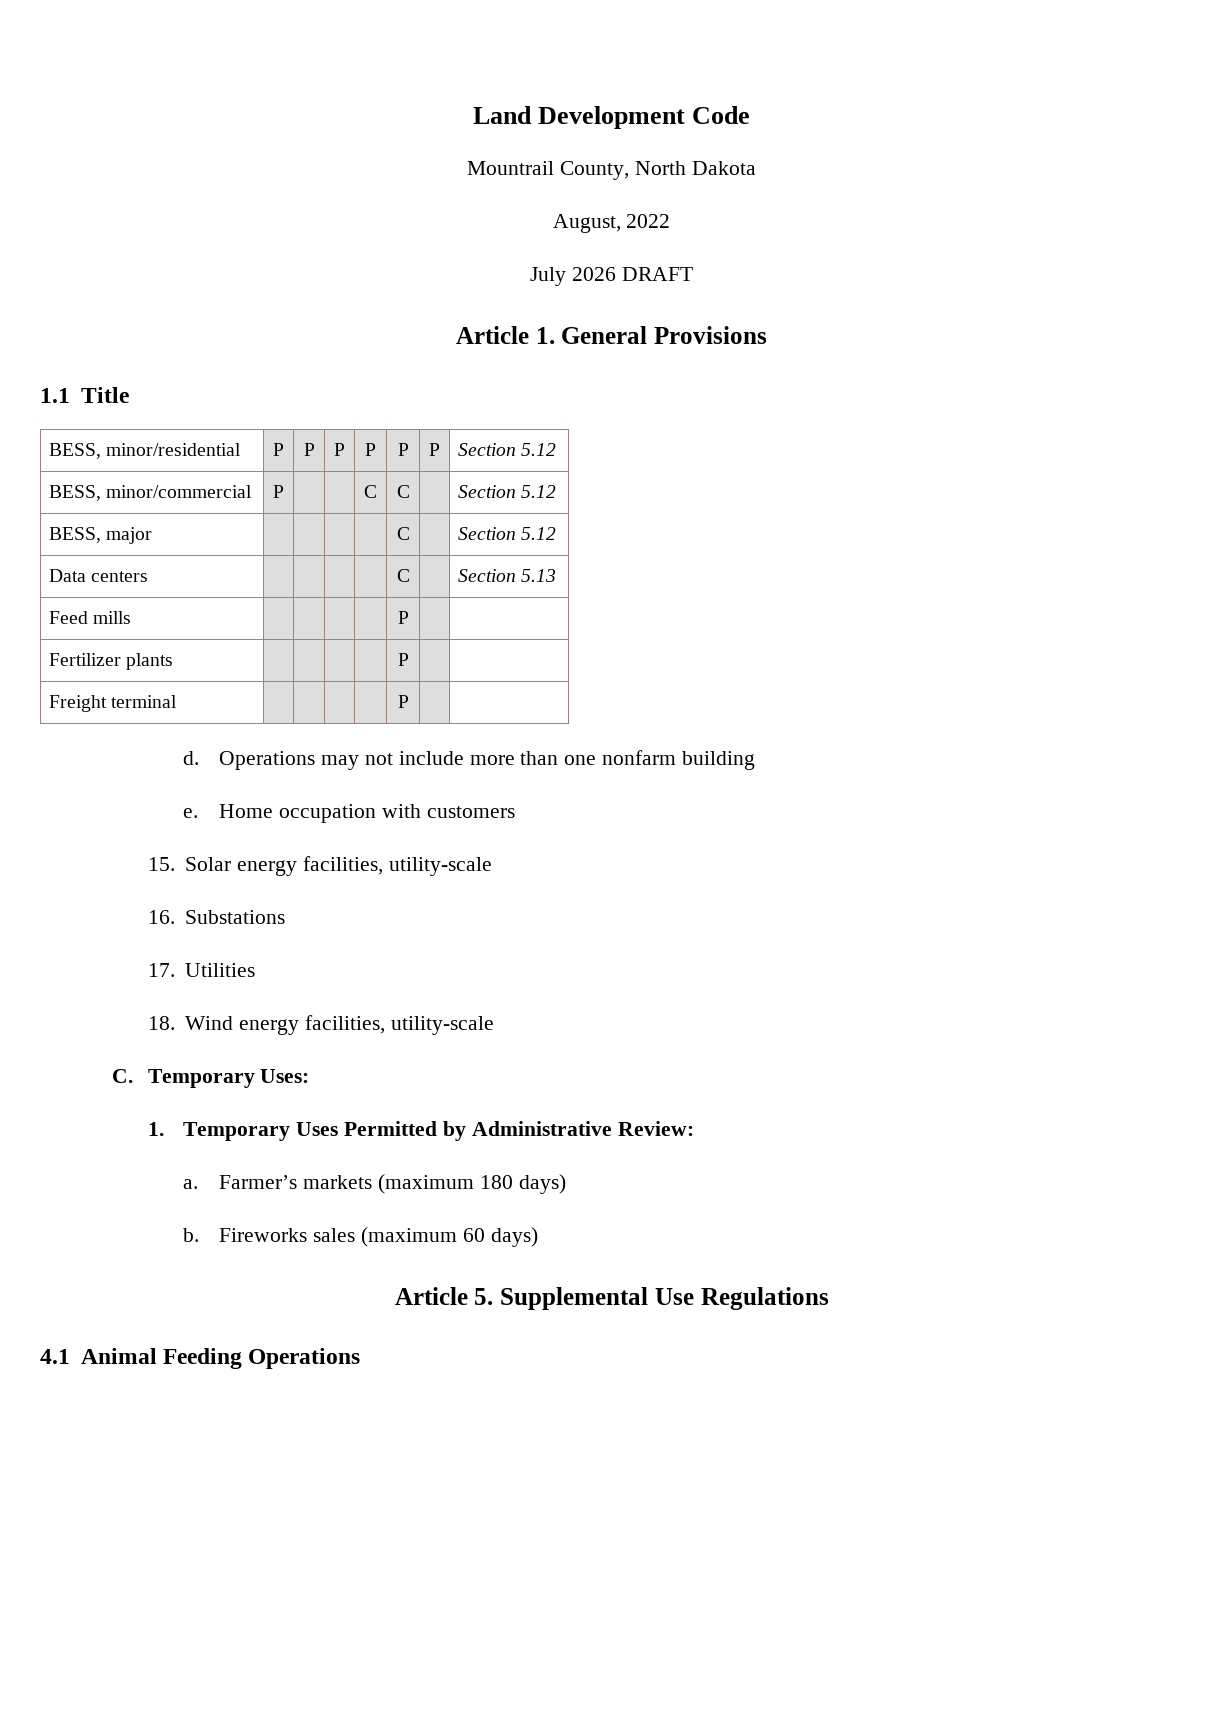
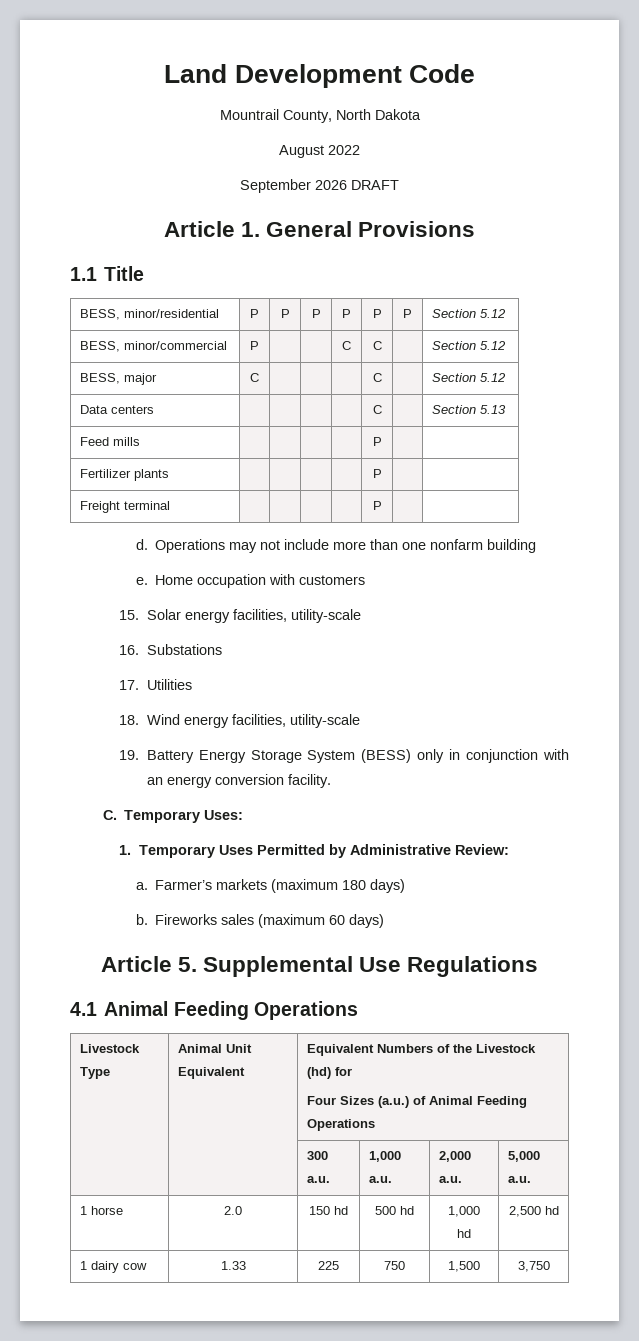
- August, 2022
+ August 2022
- July 2026 DRAFT
+ September 2026 DRAFT
- BESS, major | | | | | C | | Section 5.12
+ BESS, major | C | | | | C | | Section 5.12
+ 19. Battery Energy Storage System (BESS) only in conjunction with an energy conversion facility.
+ Livestock Type | Animal Unit Equivalent | Equivalent Numbers of the Livestock (hd) for
+ Four Sizes (a.u.) of Animal Feeding Operations
+ | | 300 a.u. | 1,000 a.u. | 2,000 a.u. | 5,000 a.u.
+ 1 horse | 2.0 | 150 hd | 500 hd | 1,000 hd | 2,500 hd
+ 1 dairy cow | 1.33 | 225 | 750 | 1,500 | 3,750

